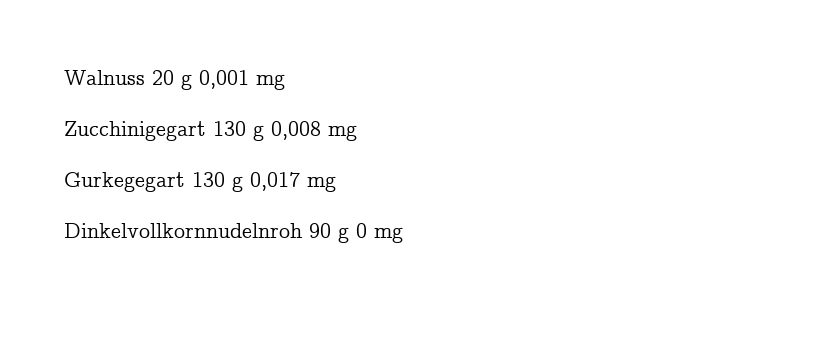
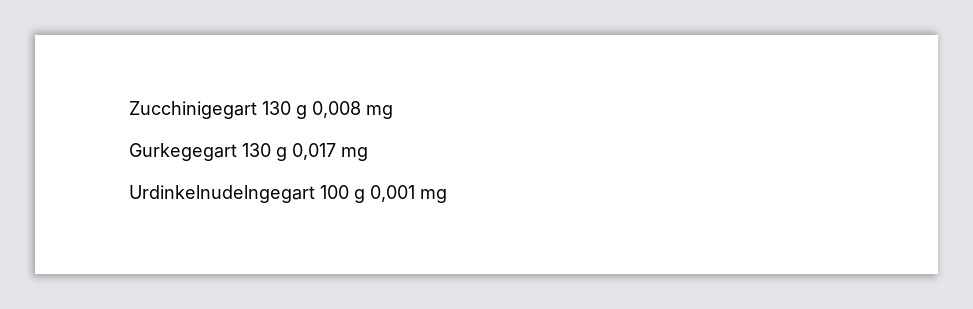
- Walnuss 20 g 0,001 mg
- Dinkelvollkornnudelnroh 90 g 0 mg
+ Urdinkelnudelngegart 100 g 0,001 mg

